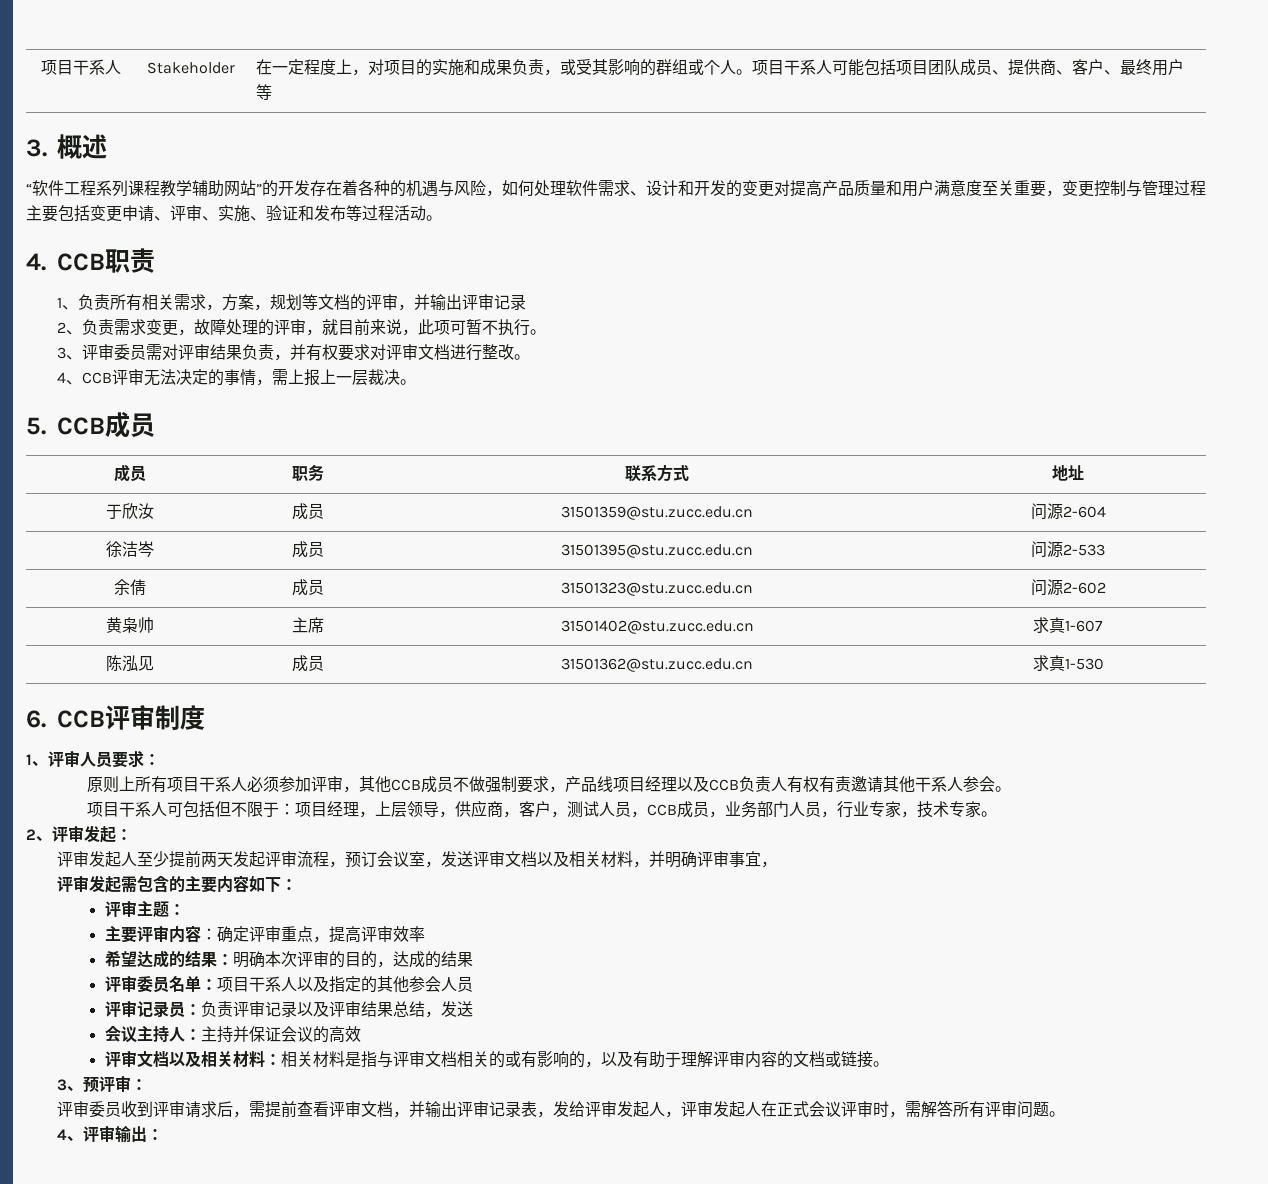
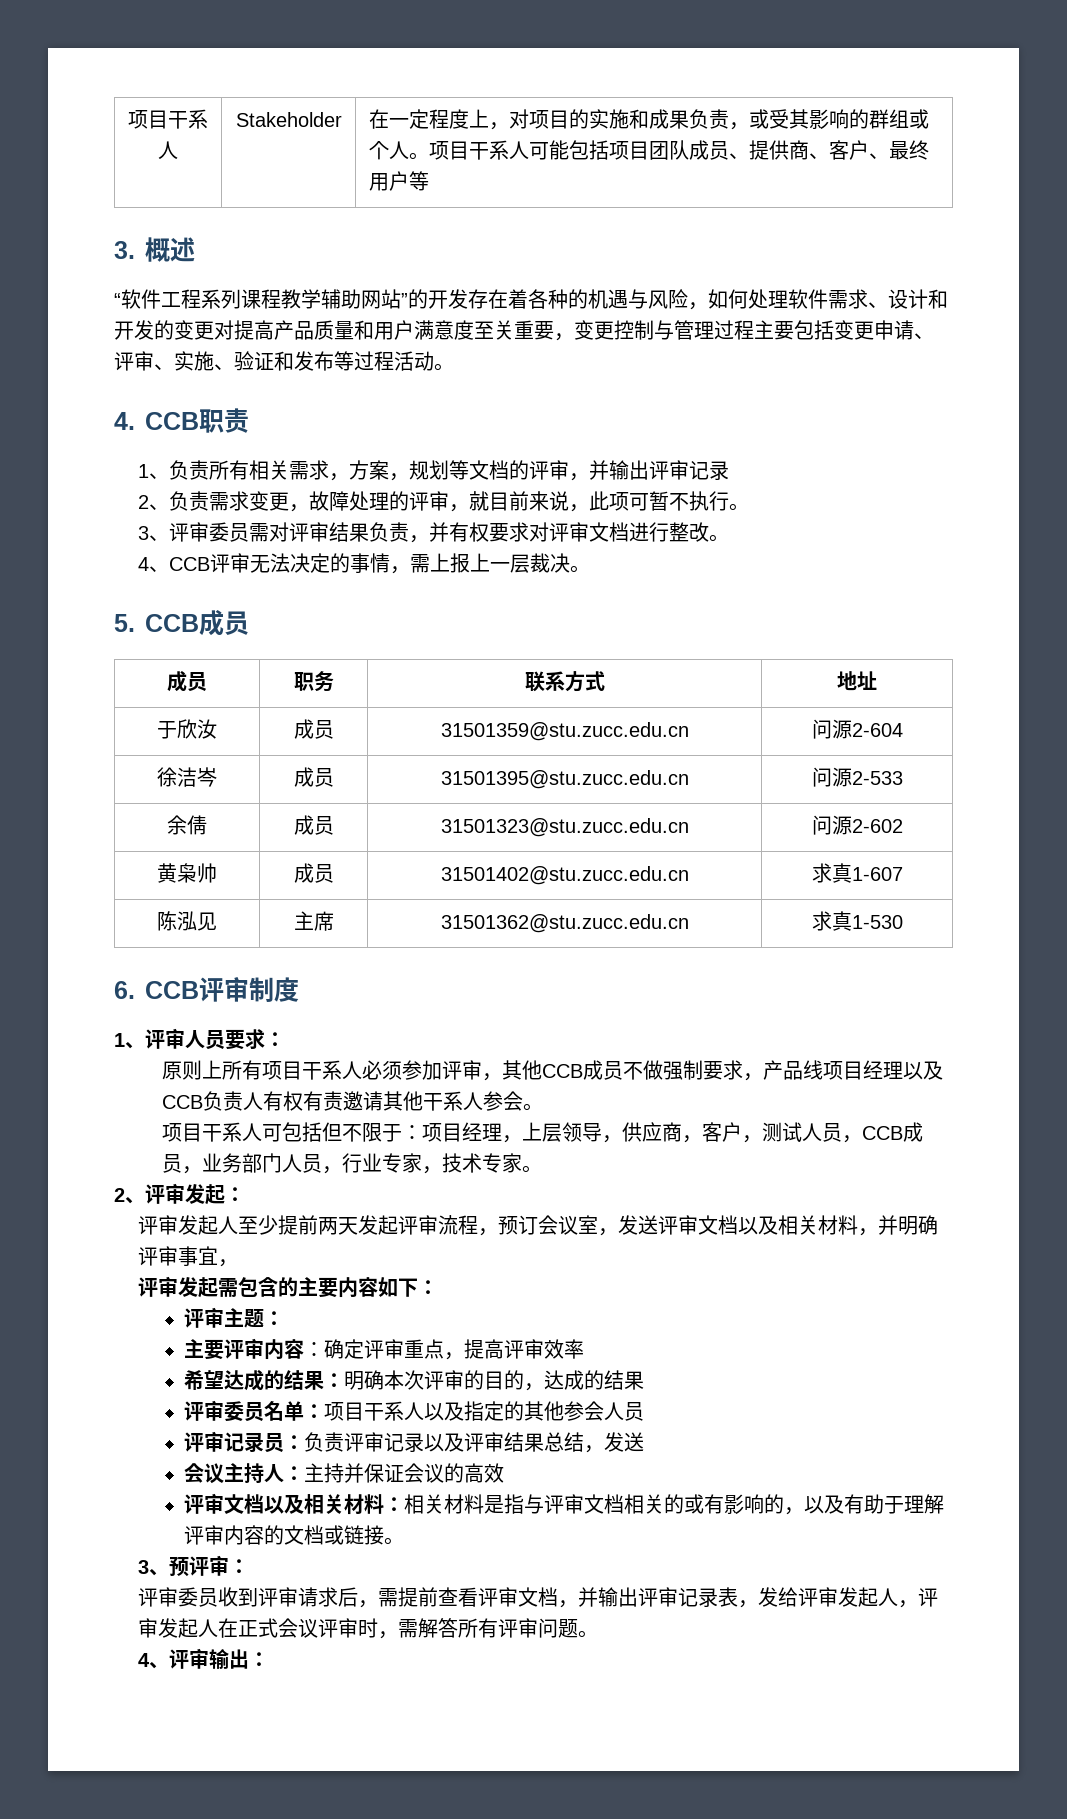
- 黄枭帅 | 主席 | 31501402@stu.zucc.edu.cn | 求真1-607
+ 黄枭帅 | 成员 | 31501402@stu.zucc.edu.cn | 求真1-607
- 陈泓见 | 成员 | 31501362@stu.zucc.edu.cn | 求真1-530
+ 陈泓见 | 主席 | 31501362@stu.zucc.edu.cn | 求真1-530

